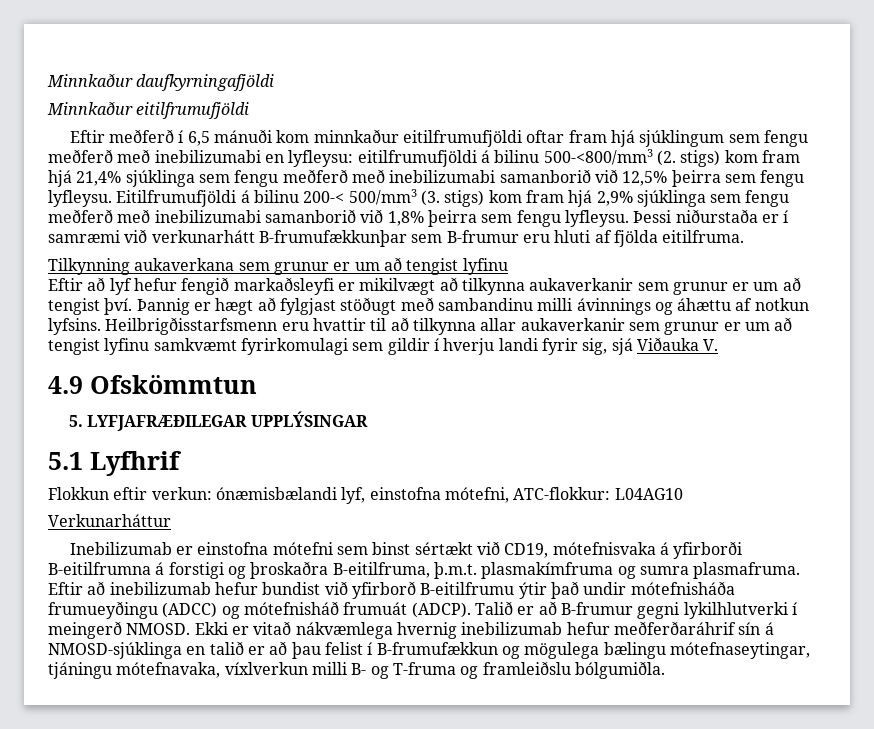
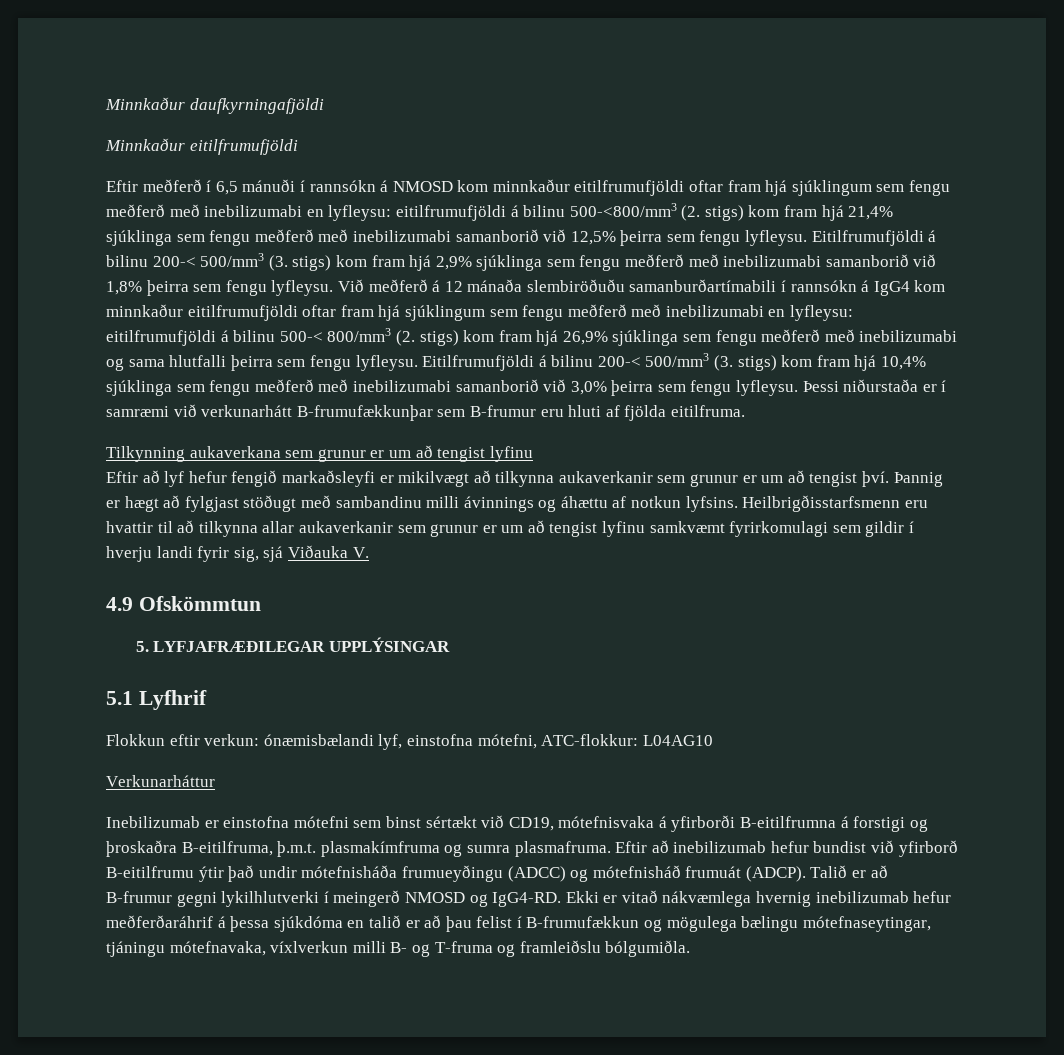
- Eftir meðferð í 6,5 mánuði kom minnkaður eitilfrumufjöldi oftar fram hjá sjúklingum sem fengu meðferð með inebilizumabi en lyfleysu: eitilfrumufjöldi á bilinu 500-<800/mm3 (2. stigs) kom fram hjá 21,4% sjúklinga sem fengu meðferð með inebilizumabi samanborið við 12,5% þeirra sem fengu lyfleysu.
+ Eftir meðferð í 6,5 mánuði í rannsókn á NMOSD kom minnkaður eitilfrumufjöldi oftar fram hjá sjúklingum sem fengu meðferð með inebilizumabi en lyfleysu: eitilfrumufjöldi á bilinu 500-<800/mm3 (2. stigs) kom fram hjá 21,4% sjúklinga sem fengu meðferð með inebilizumabi samanborið við 12,5% þeirra sem fengu lyfleysu.
+ Við meðferð á 12 mánaða slembiröðuðu samanburðartímabili í rannsókn á IgG4 kom minnkaður eitilfrumufjöldi oftar fram hjá sjúklingum sem fengu meðferð með inebilizumabi en lyfleysu: eitilfrumufjöldi á bilinu 500-< 800/mm3 (2. stigs) kom fram hjá 26,9% sjúklinga sem fengu meðferð með inebilizumabi og sama hlutfalli þeirra sem fengu lyfleysu. Eitilfrumufjöldi á bilinu 200-< 500/mm3 (3. stigs) kom fram hjá 10,4% sjúklinga sem fengu meðferð með inebilizumabi samanborið við 3,0% þeirra sem fengu lyfleysu.
- Talið er að B-frumur gegni lykilhlutverki í meingerð NMOSD.
+ Talið er að B-frumur gegni lykilhlutverki í meingerð NMOSD og IgG4-RD.
- Ekki er vitað nákvæmlega hvernig inebilizumab hefur meðferðaráhrif sín á NMOSD-sjúklinga en talið er að þau felist í B-frumufækkun og mögulega bælingu mótefnaseytingar, tjáningu mótefnavaka, víxlverkun milli B- og T-fruma og framleiðslu bólgumiðla.
+ Ekki er vitað nákvæmlega hvernig inebilizumab hefur meðferðaráhrif á þessa sjúkdóma en talið er að þau felist í B-frumufækkun og mögulega bælingu mótefnaseytingar, tjáningu mótefnavaka, víxlverkun milli B- og T-fruma og framleiðslu bólgumiðla.

